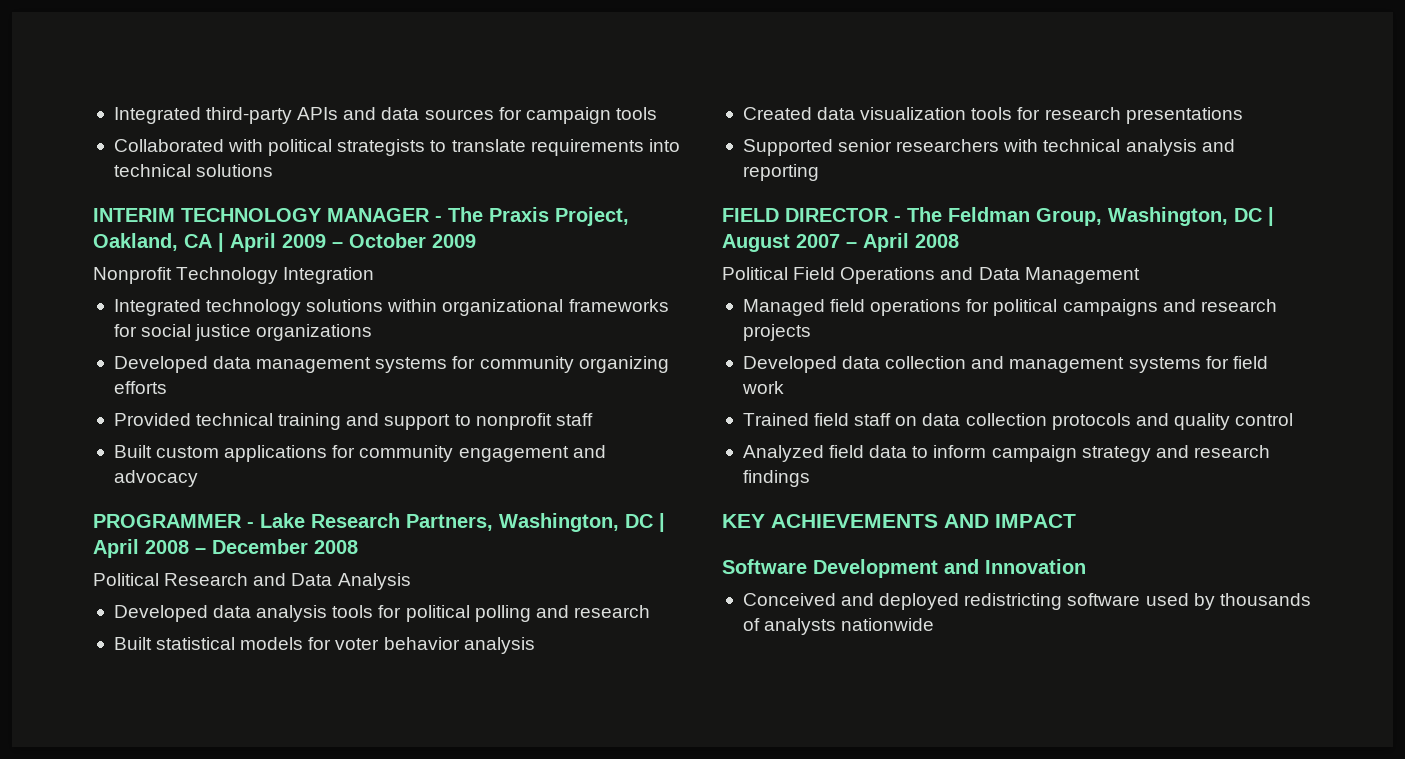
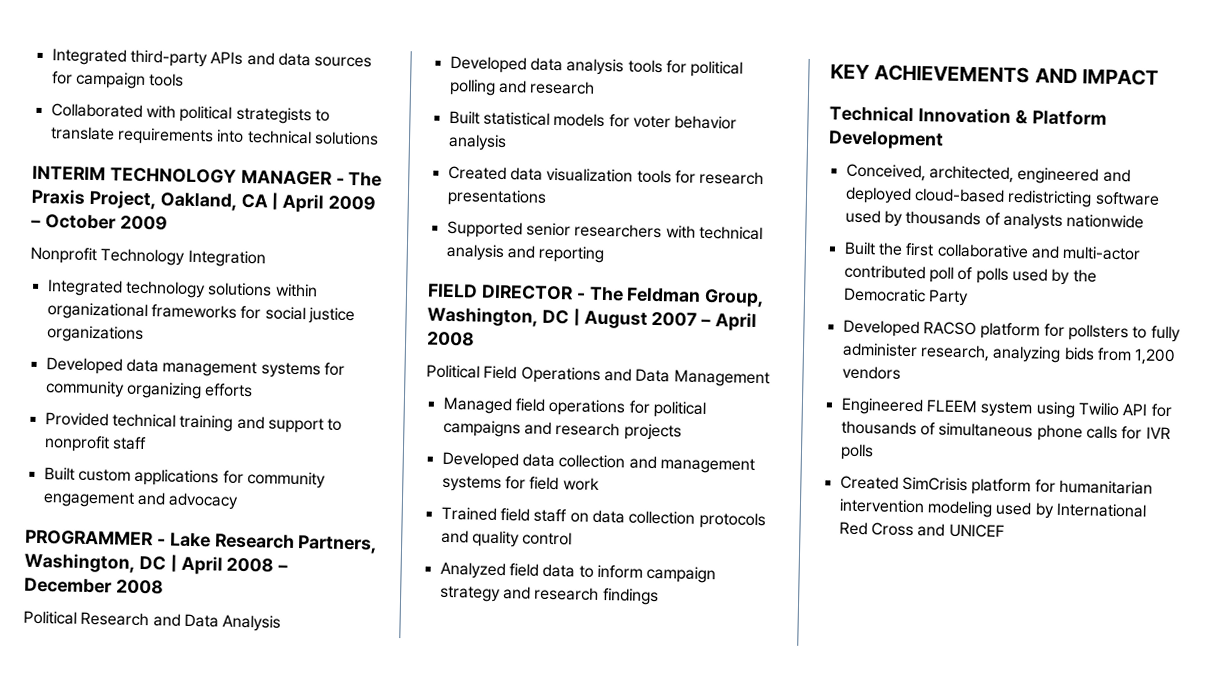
- Software Development and Innovation
- Conceived and deployed redistricting software used by thousands of analysts nationwide
+ Technical Innovation & Platform Development
+ Conceived, architected, engineered and deployed cloud-based redistricting software used by thousands of analysts nationwide
+ Built the first collaborative and multi-actor contributed poll of polls used by the Democratic Party
+ Developed RACSO platform for pollsters to fully administer research, analyzing bids from 1,200 vendors
+ Engineered FLEEM system using Twilio API for thousands of simultaneous phone calls for IVR polls
+ Created SimCrisis platform for humanitarian intervention modeling used by International Red Cross and UNICEF

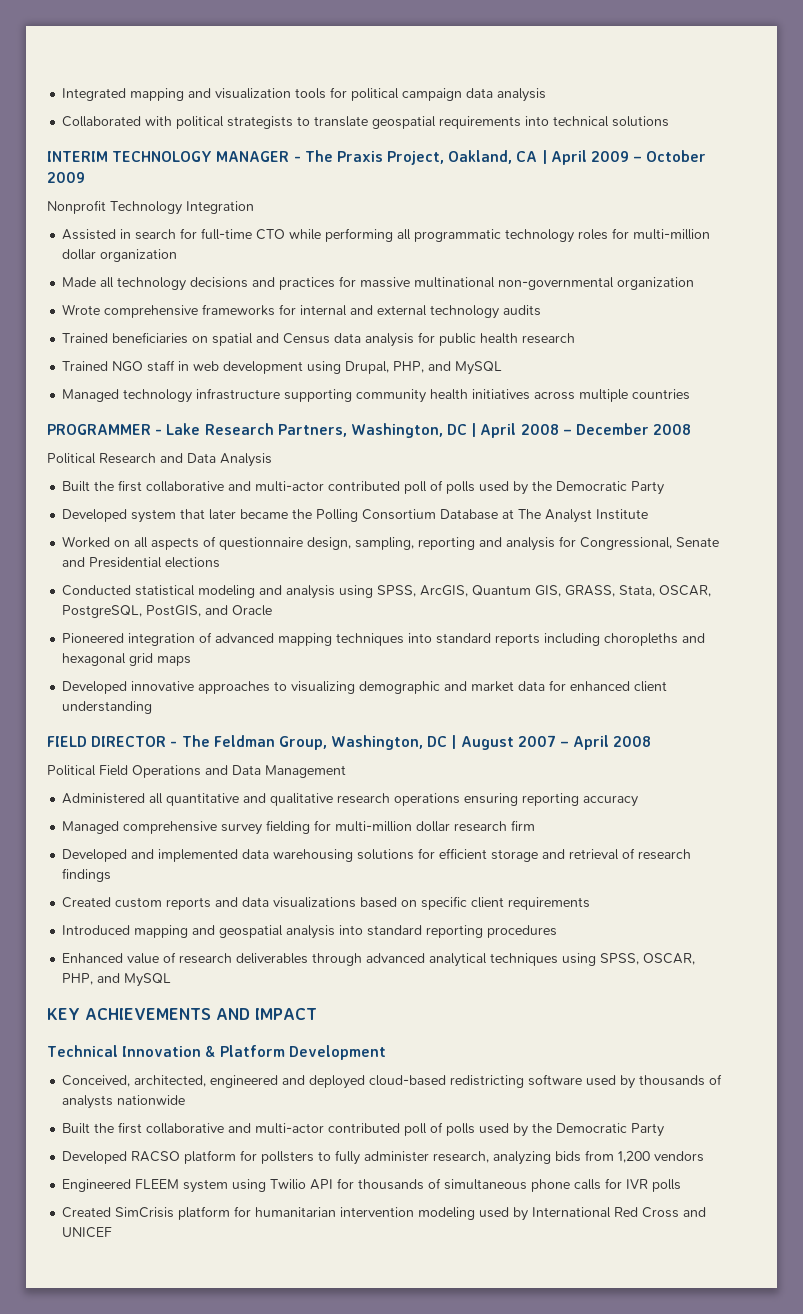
- Integrated third-party APIs and data sources for campaign tools
+ Integrated mapping and visualization tools for political campaign data analysis
- Collaborated with political strategists to translate requirements into technical solutions
+ Collaborated with political strategists to translate geospatial requirements into technical solutions
- Integrated technology solutions within organizational frameworks for social justice organizations
- Developed data management systems for community organizing efforts
- Provided technical training and support to nonprofit staff
- Built custom applications for community engagement and advocacy
+ Assisted in search for full-time CTO while performing all programmatic technology roles for multi-million dollar organization
+ Made all technology decisions and practices for massive multinational non-governmental organization
+ Wrote comprehensive frameworks for internal and external technology audits
+ Trained beneficiaries on spatial and Census data analysis for public health research
+ Trained NGO staff in web development using Drupal, PHP, and MySQL
+ Managed technology infrastructure supporting community health initiatives across multiple countries
  Political Research and Data Analysis
- Developed data analysis tools for political polling and research
- Built statistical models for voter behavior analysis
- Created data visualization tools for research presentations
- Supported senior researchers with technical analysis and reporting
+ Built the first collaborative and multi-actor contributed poll of polls used by the Democratic Party
+ Developed system that later became the Polling Consortium Database at The Analyst Institute
+ Worked on all aspects of questionnaire design, sampling, reporting and analysis for Congressional, Senate and Presidential elections
+ Conducted statistical modeling and analysis using SPSS, ArcGIS, Quantum GIS, GRASS, Stata, OSCAR, PostgreSQL, PostGIS, and Oracle
+ Pioneered integration of advanced mapping techniques into standard reports including choropleths and hexagonal grid maps
+ Developed innovative approaches to visualizing demographic and market data for enhanced client understanding
- Managed field operations for political campaigns and research projects
- Developed data collection and management systems for field work
- Trained field staff on data collection protocols and quality control
- Analyzed field data to inform campaign strategy and research findings
+ Administered all quantitative and qualitative research operations ensuring reporting accuracy
+ Managed comprehensive survey fielding for multi-million dollar research firm
+ Developed and implemented data warehousing solutions for efficient storage and retrieval of research findings
+ Created custom reports and data visualizations based on specific client requirements
+ Introduced mapping and geospatial analysis into standard reporting procedures
+ Enhanced value of research deliverables through advanced analytical techniques using SPSS, OSCAR, PHP, and MySQL

